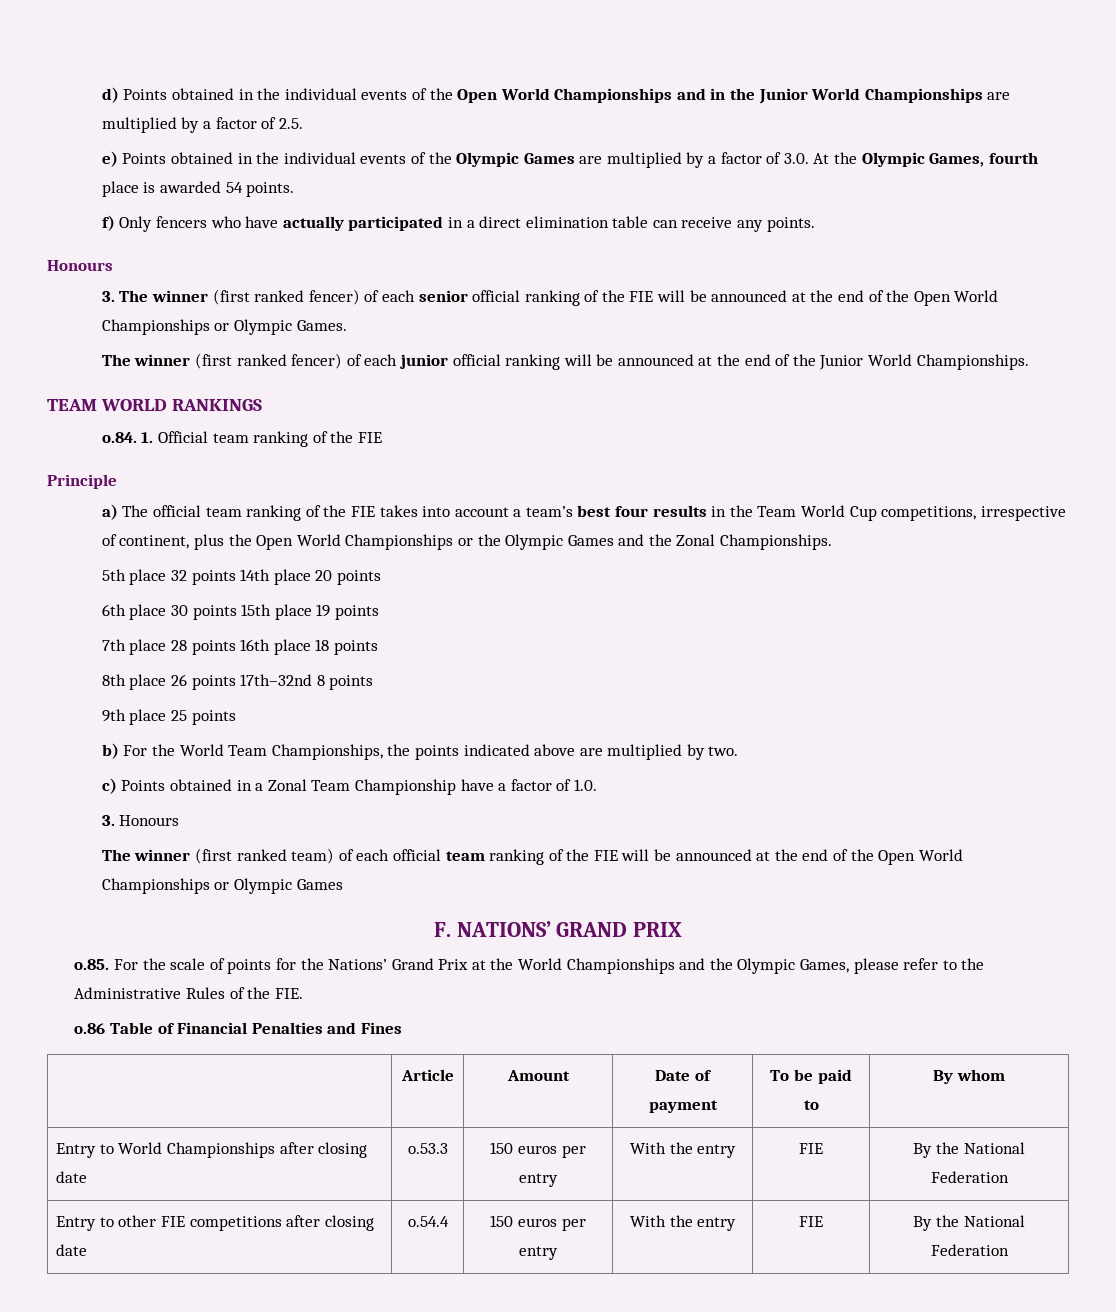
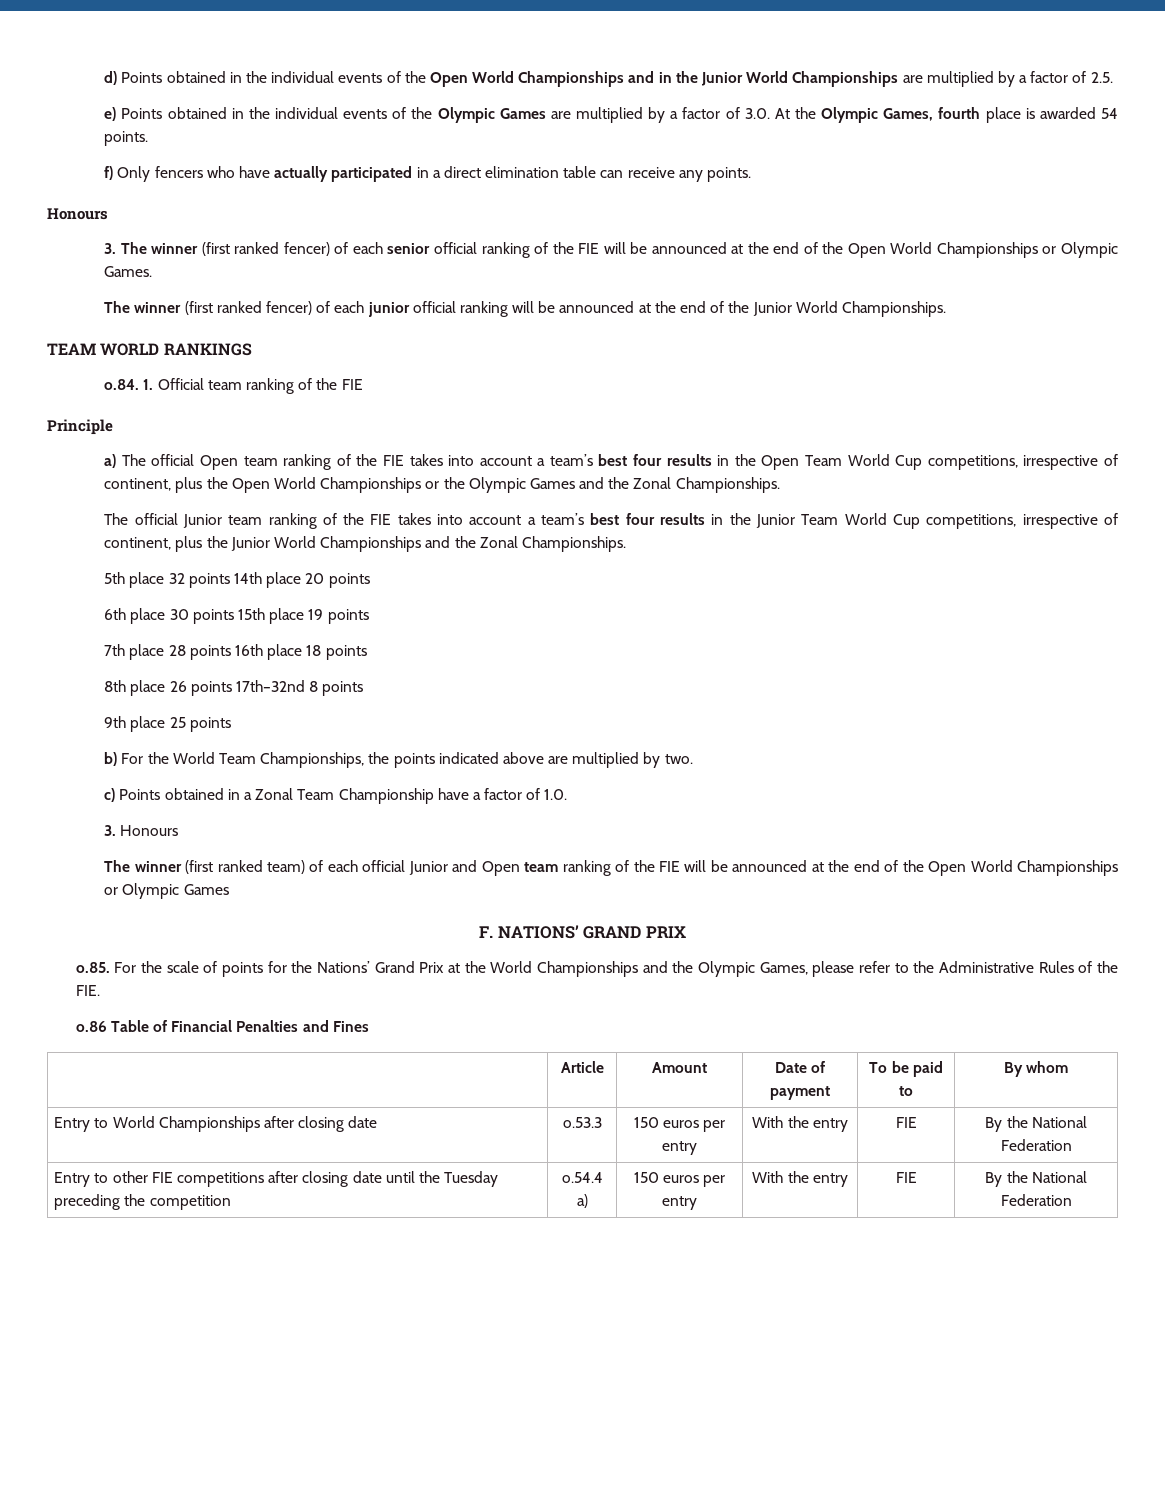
- a) The official team ranking of the FIE takes into account a team’s best four results in the Team World Cup competitions, irrespective of continent, plus the Open World Championships or the Olympic Games and the Zonal Championships.
+ a) The official Open team ranking of the FIE takes into account a team’s best four results in the Open Team World Cup competitions, irrespective of continent, plus the Open World Championships or the Olympic Games and the Zonal Championships.
+ The official Junior team ranking of the FIE takes into account a team’s best four results in the Junior Team World Cup competitions, irrespective of continent, plus the Junior World Championships and the Zonal Championships.
- The winner (first ranked team) of each official team ranking of the FIE will be announced at the end of the Open World Championships or Olympic Games
+ The winner (first ranked team) of each official Junior and Open team ranking of the FIE will be announced at the end of the Open World Championships or Olympic Games
- Entry to other FIE competitions after closing date | o.54.4 | 150 euros per entry | With the entry | FIE | By the National Federation
+ Entry to other FIE competitions after closing date until the Tuesday preceding the competition | o.54.4 a) | 150 euros per entry | With the entry | FIE | By the National Federation

